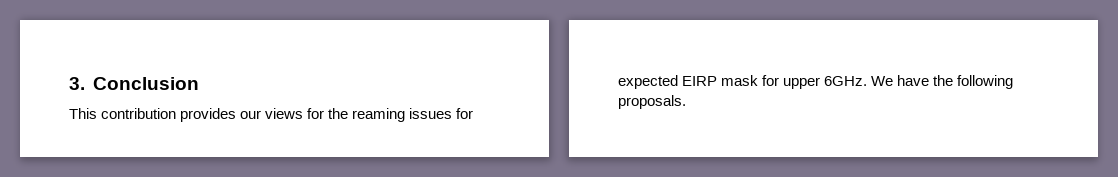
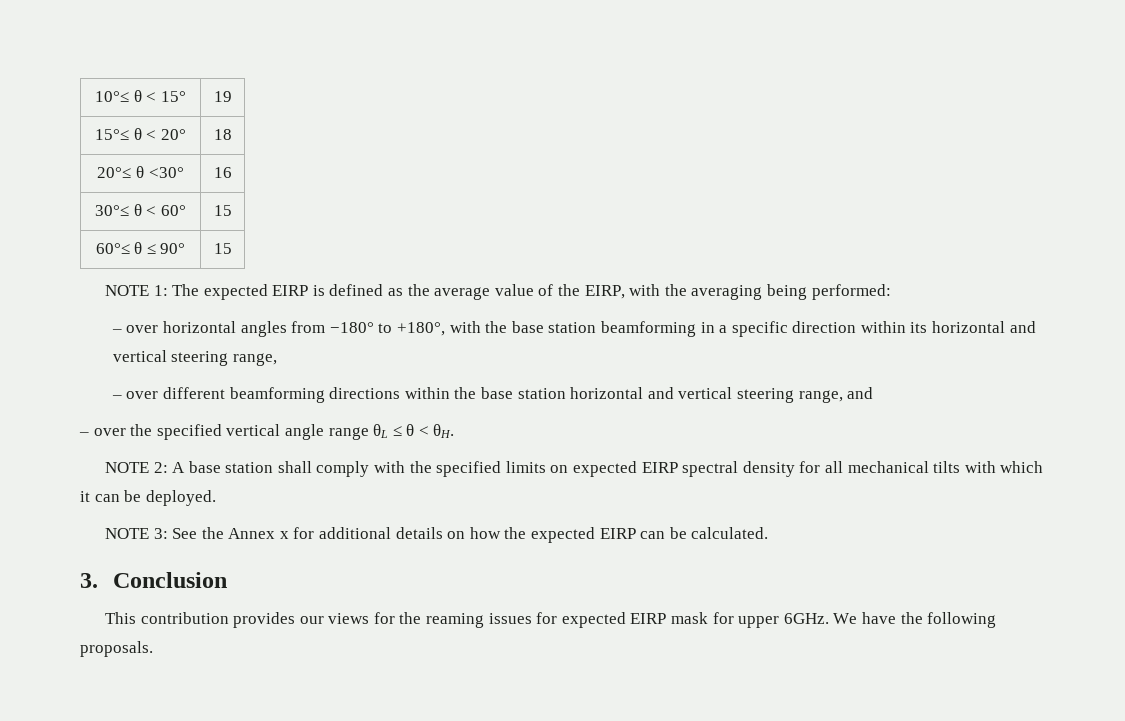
+ 10°≤ θ < 15° | 19
+ 15°≤ θ < 20° | 18
+ 20°≤ θ <30° | 16
+ 30°≤ θ < 60° | 15
+ 60°≤ θ ≤ 90° | 15
+ NOTE 1: The expected EIRP is defined as the average value of the EIRP, with the averaging being performed:
+ ‒ over horizontal angles from −180° to +180°, with the base station beamforming in a specific direction within its horizontal and vertical steering range,
+ ‒ over different beamforming directions within the base station horizontal and vertical steering range, and
+ ‒ over the specified vertical angle range θL ≤ θ < θH.
+ NOTE 2: A base station shall comply with the specified limits on expected EIRP spectral density for all mechanical tilts with which it can be deployed.
+ NOTE 3: See the Annex x for additional details on how the expected EIRP can be calculated.

